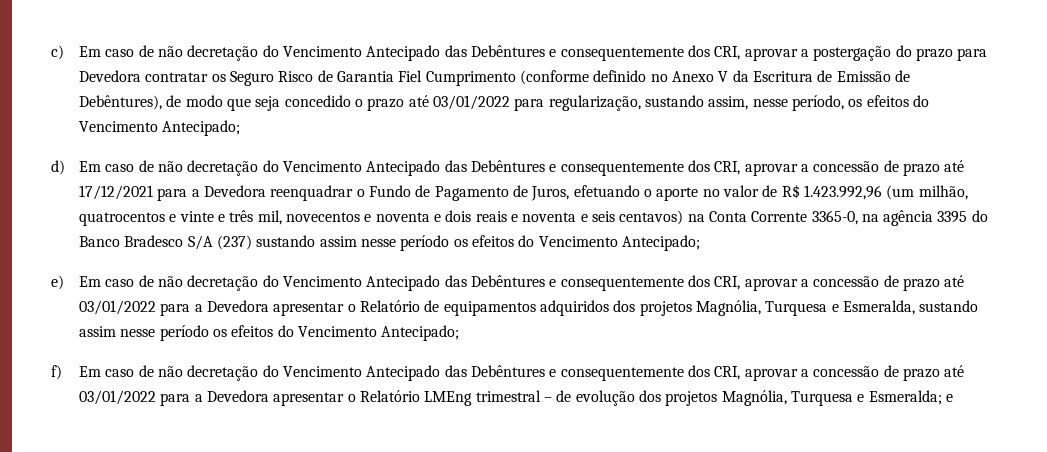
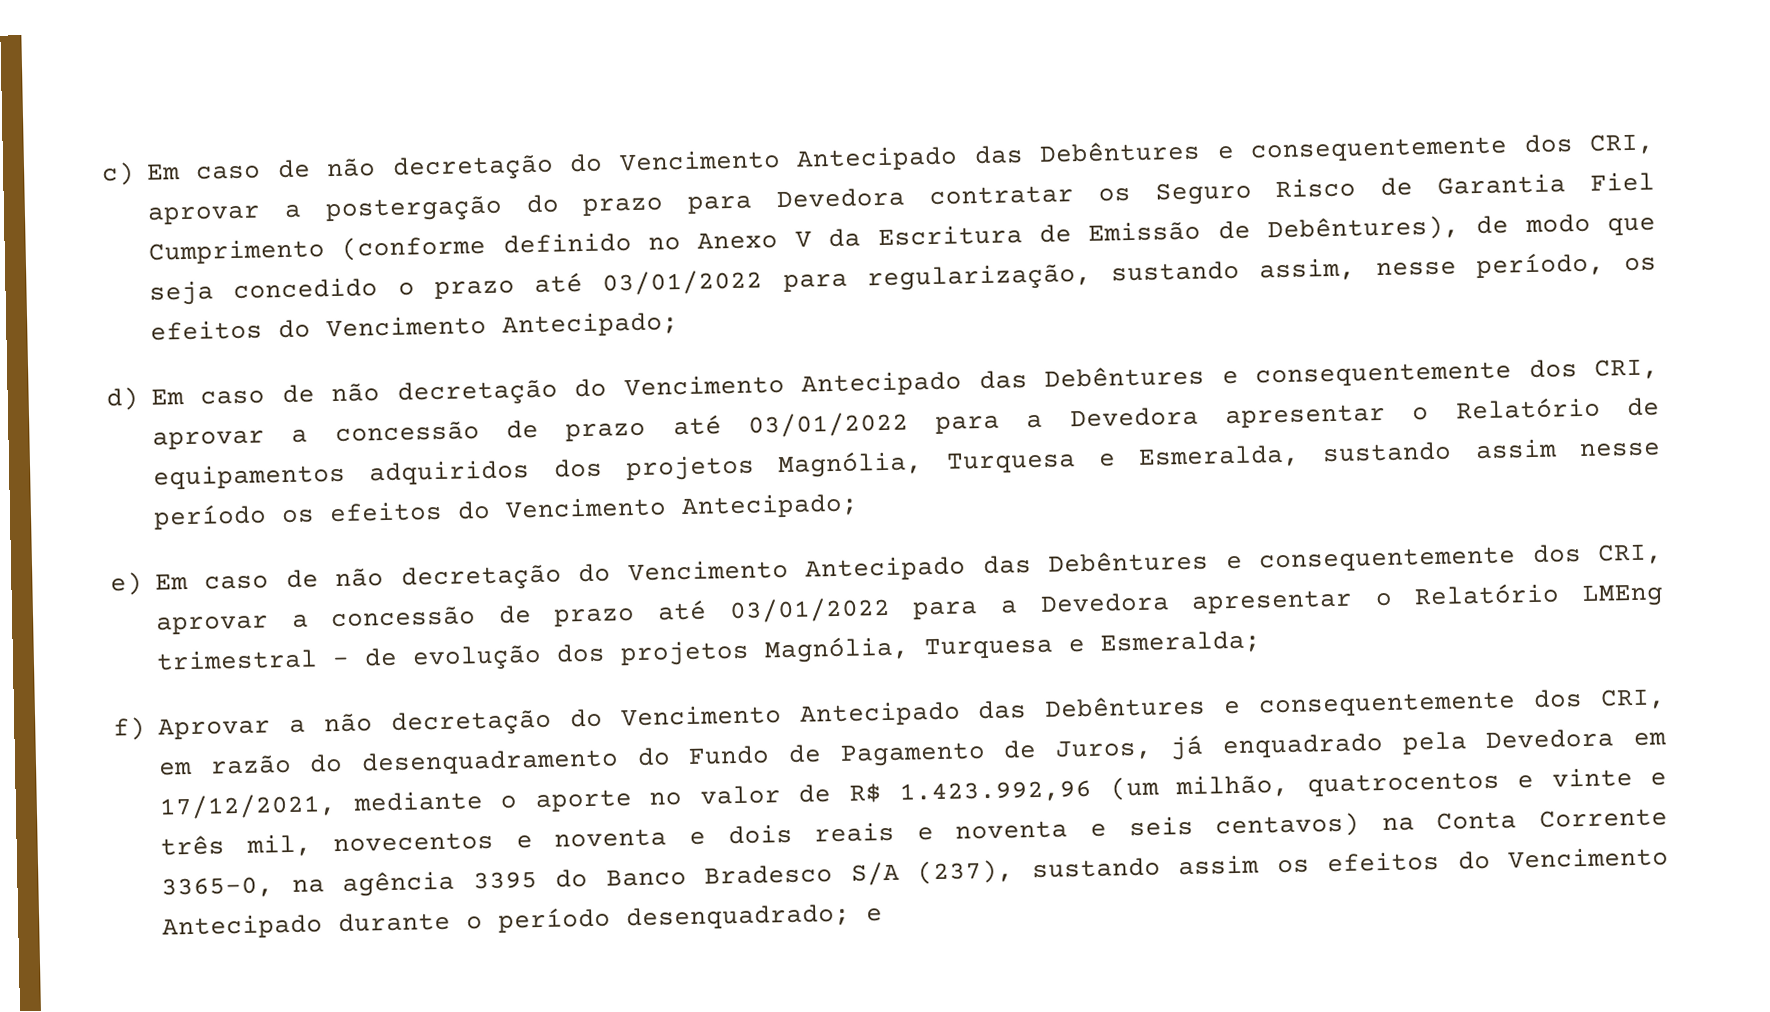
- d) Em caso de não decretação do Vencimento Antecipado das Debêntures e consequentemente dos CRI, aprovar a concessão de prazo até 17/12/2021 para a Devedora reenquadrar o Fundo de Pagamento de Juros, efetuando o aporte no valor de R$ 1.423.992,96 (um milhão, quatrocentos e vinte e três mil, novecentos e noventa e dois reais e noventa e seis centavos) na Conta Corrente 3365-0, na agência 3395 do Banco Bradesco S/A (237) sustando assim nesse período os efeitos do Vencimento Antecipado;
- e) Em caso de não decretação do Vencimento Antecipado das Debêntures e consequentemente dos CRI, aprovar a concessão de prazo até 03/01/2022 para a Devedora apresentar o Relatório de equipamentos adquiridos dos projetos Magnólia, Turquesa e Esmeralda, sustando assim nesse período os efeitos do Vencimento Antecipado;
+ d) Em caso de não decretação do Vencimento Antecipado das Debêntures e consequentemente dos CRI, aprovar a concessão de prazo até 03/01/2022 para a Devedora apresentar o Relatório de equipamentos adquiridos dos projetos Magnólia, Turquesa e Esmeralda, sustando assim nesse período os efeitos do Vencimento Antecipado;
- f) Em caso de não decretação do Vencimento Antecipado das Debêntures e consequentemente dos CRI, aprovar a concessão de prazo até 03/01/2022 para a Devedora apresentar o Relatório LMEng trimestral – de evolução dos projetos Magnólia, Turquesa e Esmeralda; e
+ e) Em caso de não decretação do Vencimento Antecipado das Debêntures e consequentemente dos CRI, aprovar a concessão de prazo até 03/01/2022 para a Devedora apresentar o Relatório LMEng trimestral – de evolução dos projetos Magnólia, Turquesa e Esmeralda;
+ f) Aprovar a não decretação do Vencimento Antecipado das Debêntures e consequentemente dos CRI, em razão do desenquadramento do Fundo de Pagamento de Juros, já enquadrado pela Devedora em 17/12/2021, mediante o aporte no valor de R$ 1.423.992,96 (um milhão, quatrocentos e vinte e três mil, novecentos e noventa e dois reais e noventa e seis centavos) na Conta Corrente 3365-0, na agência 3395 do Banco Bradesco S/A (237), sustando assim os efeitos do Vencimento Antecipado durante o período desenquadrado; e

